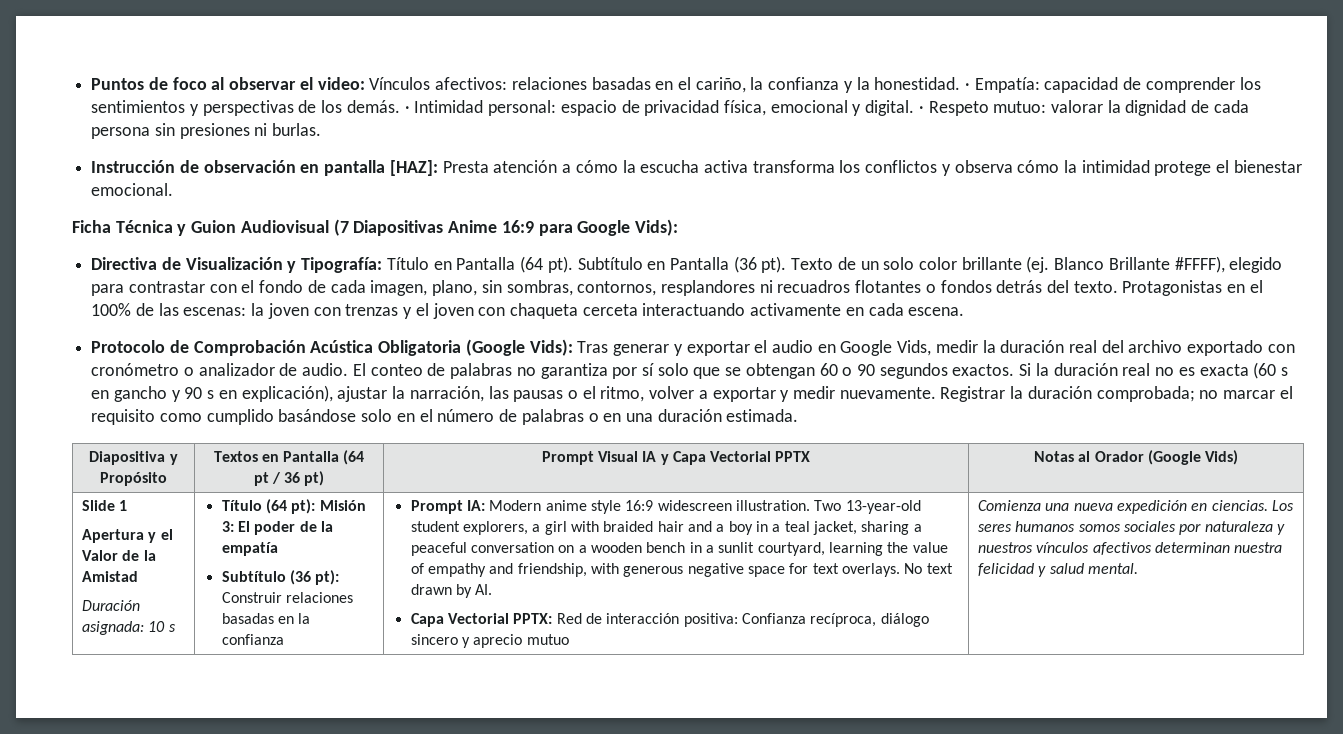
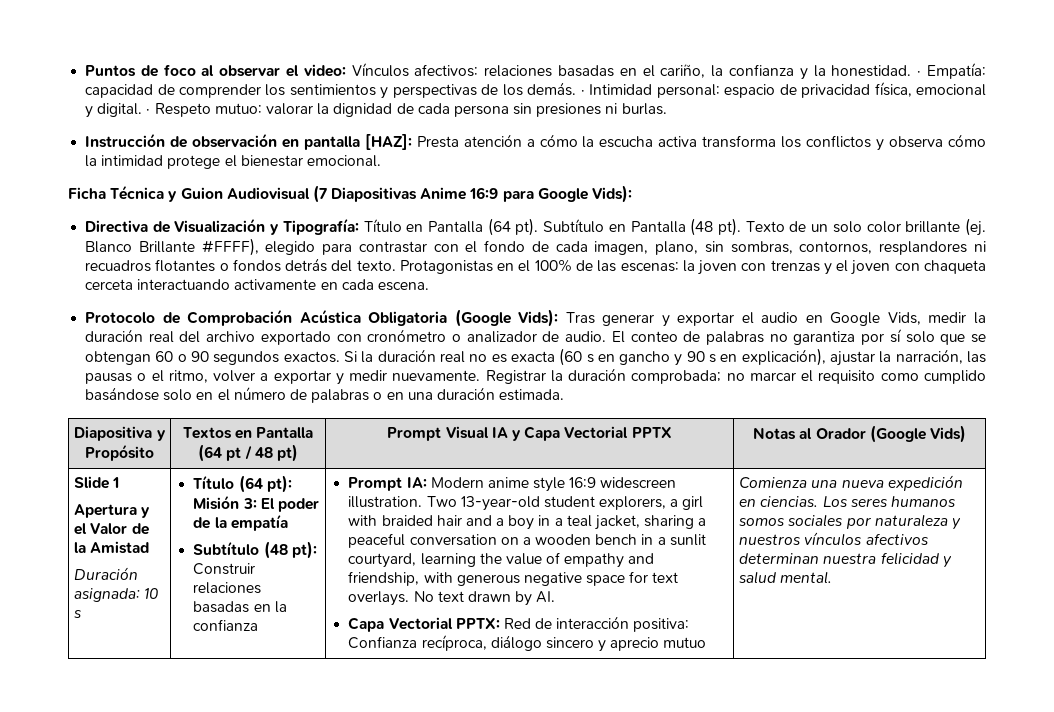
- Subtítulo en Pantalla (36 pt).
+ Subtítulo en Pantalla (48 pt).
- Diapositiva y Propósito | Textos en Pantalla (64 pt / 36 pt) | Prompt Visual IA y Capa Vectorial PPTX | Notas al Orador (Google Vids)
+ Diapositiva y Propósito | Textos en Pantalla (64 pt / 48 pt) | Prompt Visual IA y Capa Vectorial PPTX | Notas al Orador (Google Vids)
- Subtítulo (36 pt): Construir relaciones basadas en la confianza
+ Subtítulo (48 pt): Construir relaciones basadas en la confianza

